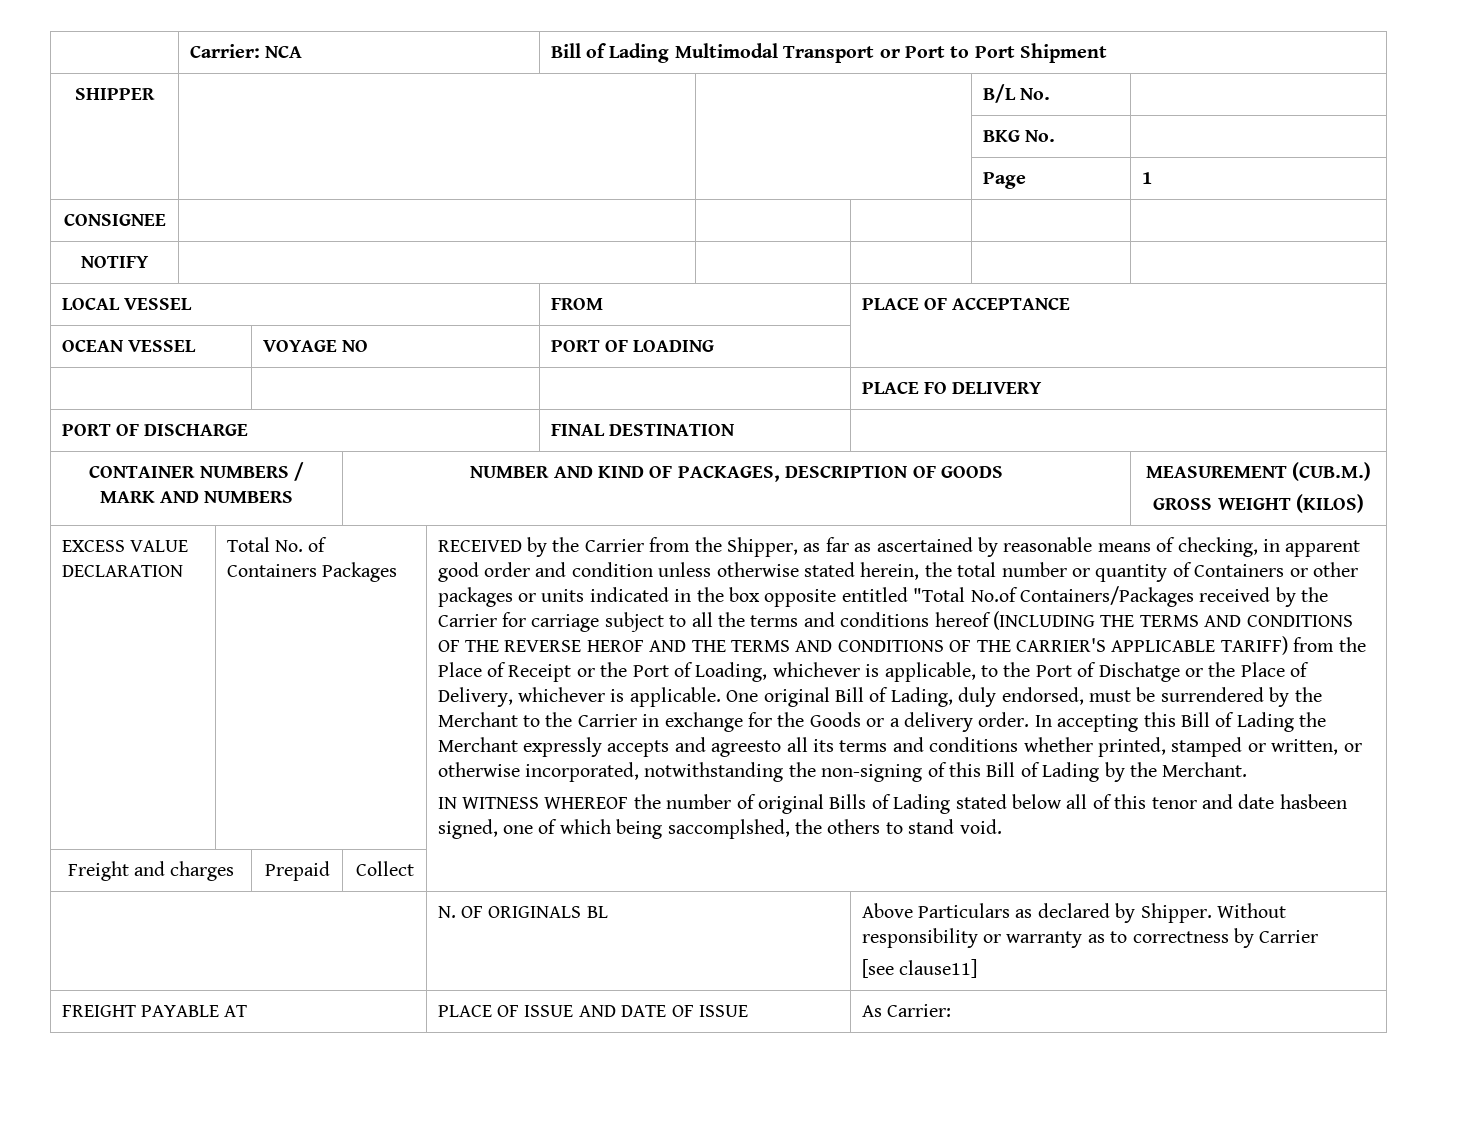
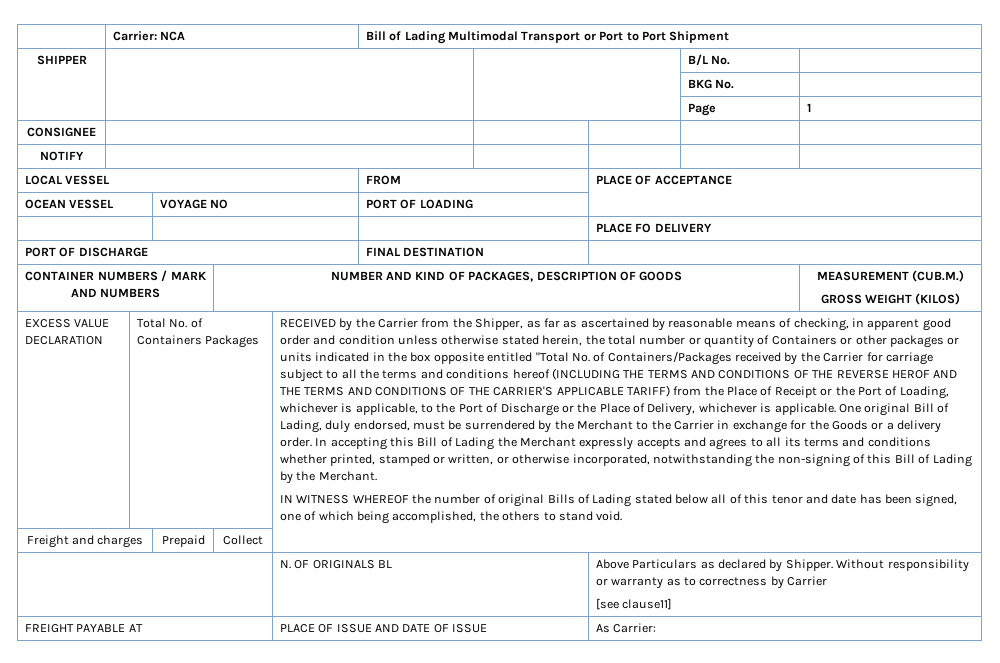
- RECEIVED by the Carrier from the Shipper, as far as ascertained by reasonable means of checking, in apparent good order and condition unless otherwise stated herein, the total number or quantity of Containers or other packages or units indicated in the box opposite entitled "Total No.of Containers/Packages received by the Carrier for carriage subject to all the terms and conditions hereof (INCLUDING THE TERMS AND CONDITIONS OF THE REVERSE HEROF AND THE TERMS AND CONDITIONS OF THE CARRIER'S APPLICABLE TARIFF) from the Place of Receipt or the Port of Loading, whichever is applicable, to the Port of Dischatge or the Place of Delivery, whichever is applicable.
+ RECEIVED by the Carrier from the Shipper, as far as ascertained by reasonable means of checking, in apparent good order and condition unless otherwise stated herein, the total number or quantity of Containers or other packages or units indicated in the box opposite entitled "Total No. of Containers/Packages received by the Carrier for carriage subject to all the terms and conditions hereof (INCLUDING THE TERMS AND CONDITIONS OF THE REVERSE HEROF AND THE TERMS AND CONDITIONS OF THE CARRIER'S APPLICABLE TARIFF) from the Place of Receipt or the Port of Loading, whichever is applicable, to the Port of Discharge or the Place of Delivery, whichever is applicable.
- In accepting this Bill of Lading the Merchant expressly accepts and agreesto all its terms and conditions whether printed, stamped or written, or otherwise incorporated, notwithstanding the non-signing of this Bill of Lading by the Merchant.
+ In accepting this Bill of Lading the Merchant expressly accepts and agrees to all its terms and conditions whether printed, stamped or written, or otherwise incorporated, notwithstanding the non-signing of this Bill of Lading by the Merchant.
- IN WITNESS WHEREOF the number of original Bills of Lading stated below all of this tenor and date hasbeen signed, one of which being saccomplshed, the others to stand void.
+ IN WITNESS WHEREOF the number of original Bills of Lading stated below all of this tenor and date has been signed, one of which being accomplished, the others to stand void.

